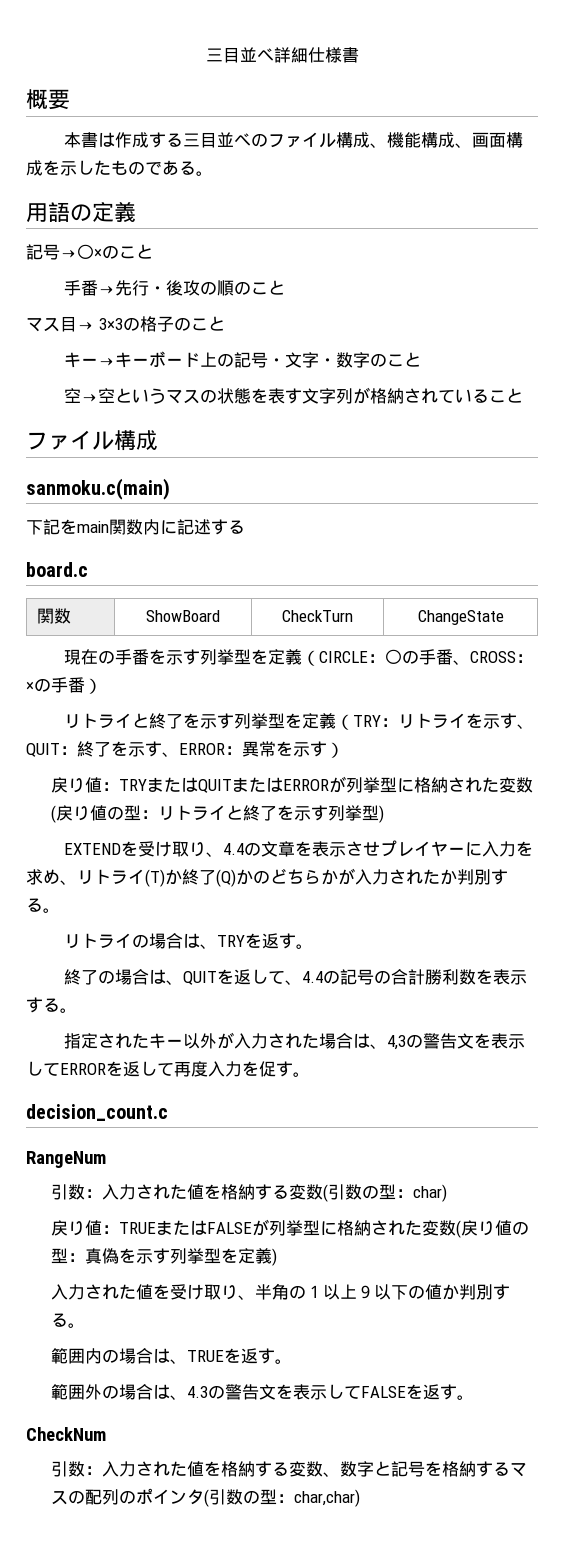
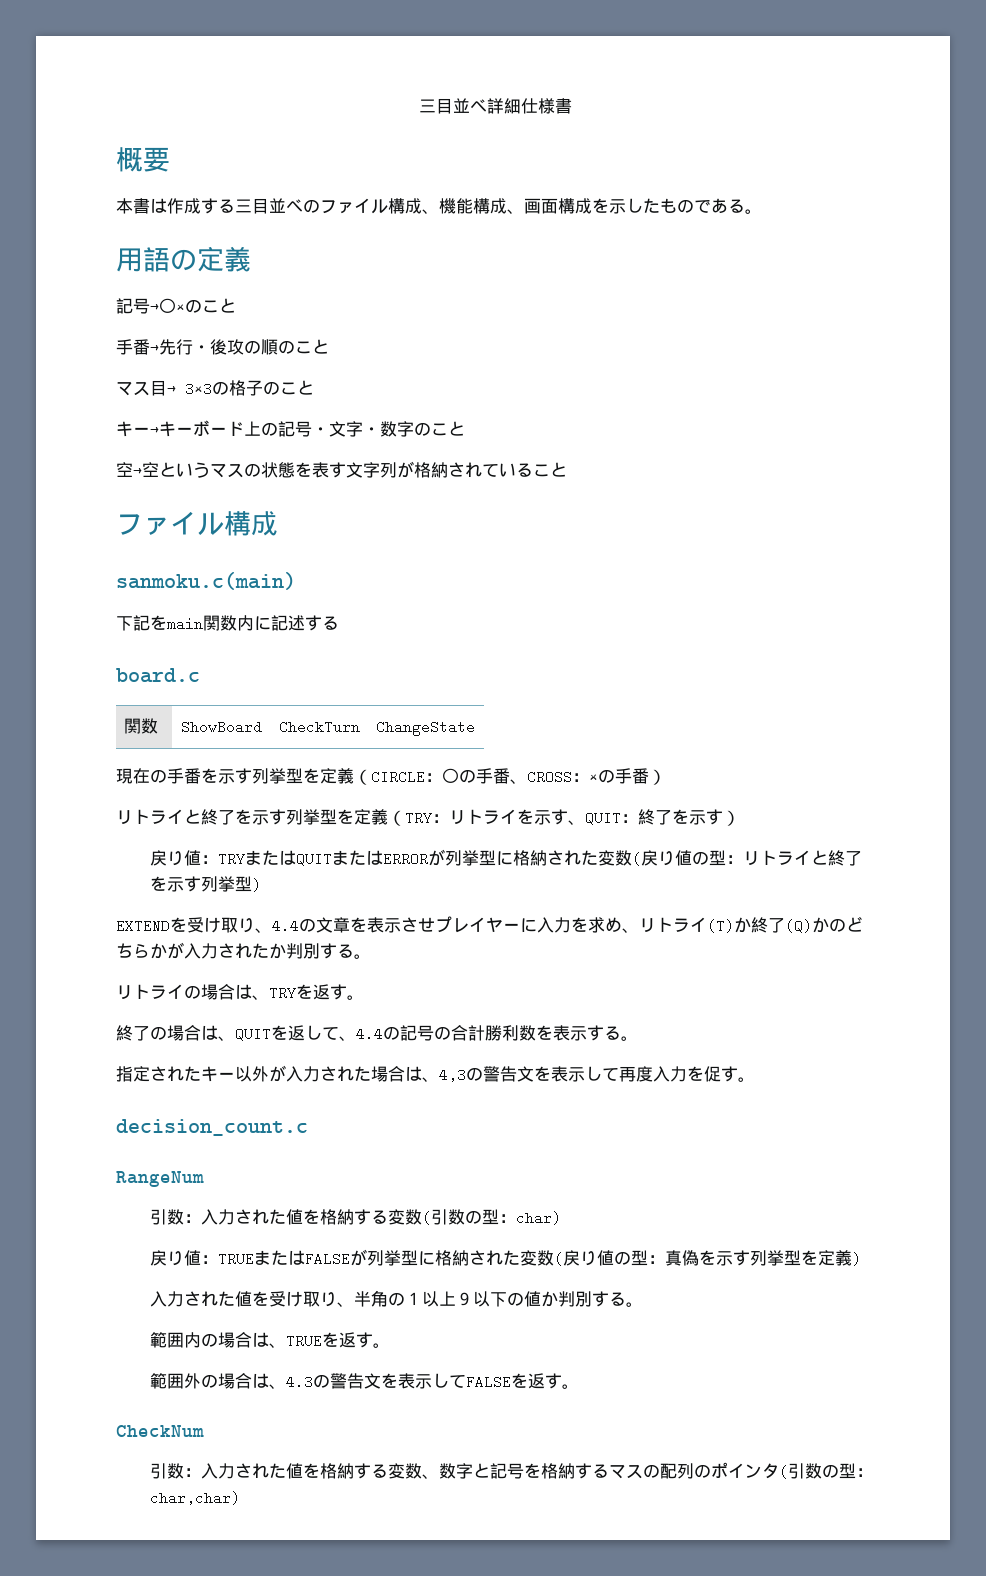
- リトライと終了を示す列挙型を定義（TRY：リトライを示す、QUIT：終了を示す、ERROR：異常を示す）
+ リトライと終了を示す列挙型を定義（TRY：リトライを示す、QUIT：終了を示す）
- 指定されたキー以外が入力された場合は、4,3の警告文を表示してERRORを返して再度入力を促す。
+ 指定されたキー以外が入力された場合は、4,3の警告文を表示して再度入力を促す。

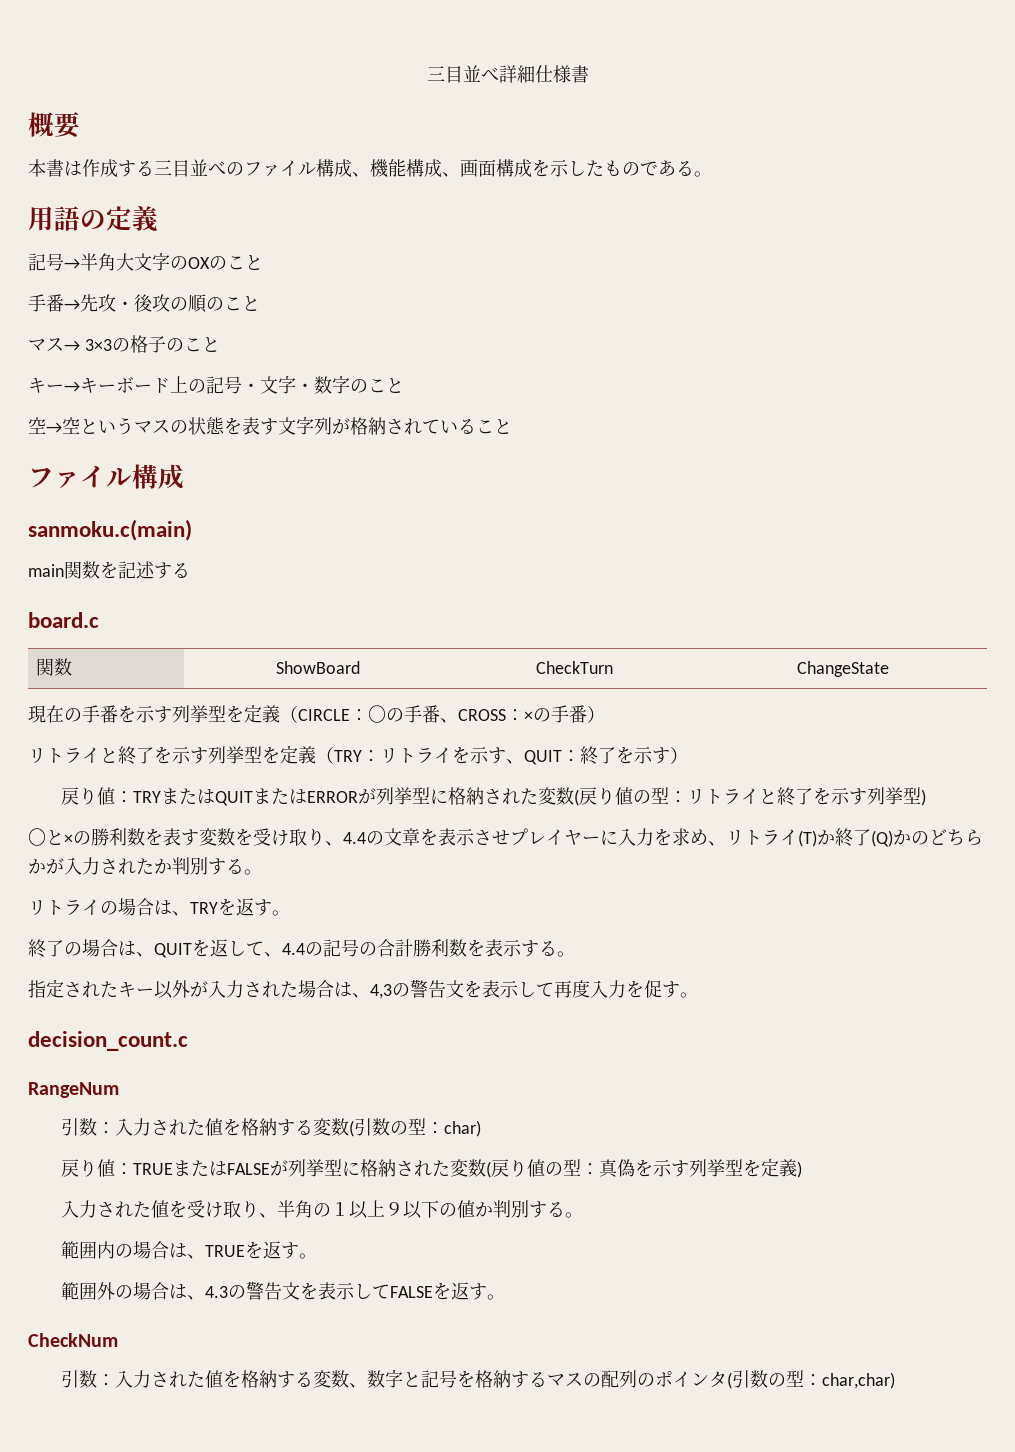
- 記号→〇×のこと
+ 記号→半角大文字のOXのこと
- 手番→先行・後攻の順のこと
+ 手番→先攻・後攻の順のこと
- マス目→ 3×3の格子のこと
+ マス→ 3×3の格子のこと
- 下記をmain関数内に記述する
+ main関数を記述する
- EXTENDを受け取り、4.4の文章を表示させプレイヤーに入力を求め、リトライ(T)か終了(Q)かのどちらかが入力されたか判別する。
+ 〇と×の勝利数を表す変数を受け取り、4.4の文章を表示させプレイヤーに入力を求め、リトライ(T)か終了(Q)かのどちらかが入力されたか判別する。

